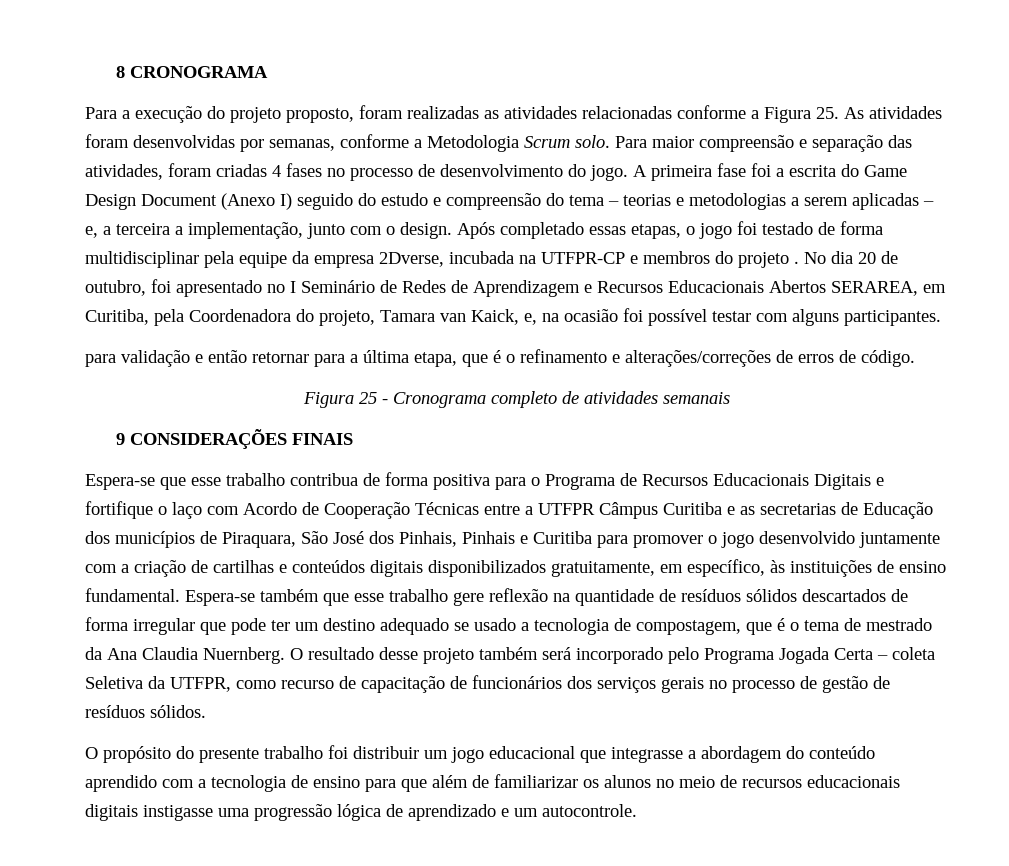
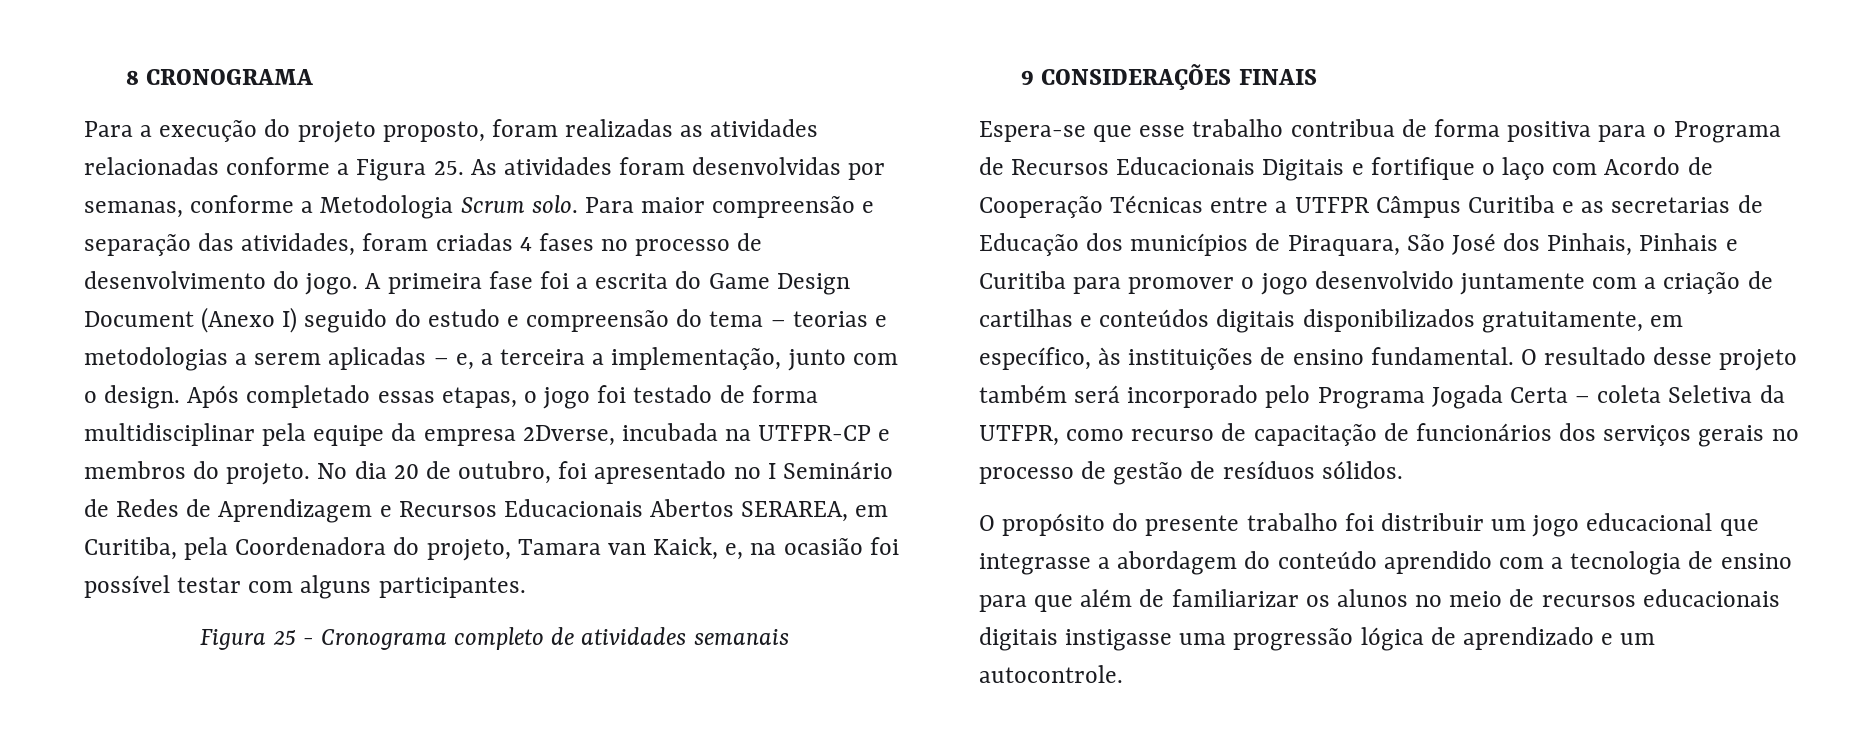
- Após completado essas etapas, o jogo foi testado de forma multidisciplinar pela equipe da empresa 2Dverse, incubada na UTFPR-CP e membros do projeto .
+ Após completado essas etapas, o jogo foi testado de forma multidisciplinar pela equipe da empresa 2Dverse, incubada na UTFPR-CP e membros do projeto.
- para validação e então retornar para a última etapa, que é o refinamento e alterações/correções de erros de código.
- Espera-se também que esse trabalho gere reflexão na quantidade de resíduos sólidos descartados de forma irregular que pode ter um destino adequado se usado a tecnologia de compostagem, que é o tema de mestrado da Ana Claudia Nuernberg.

